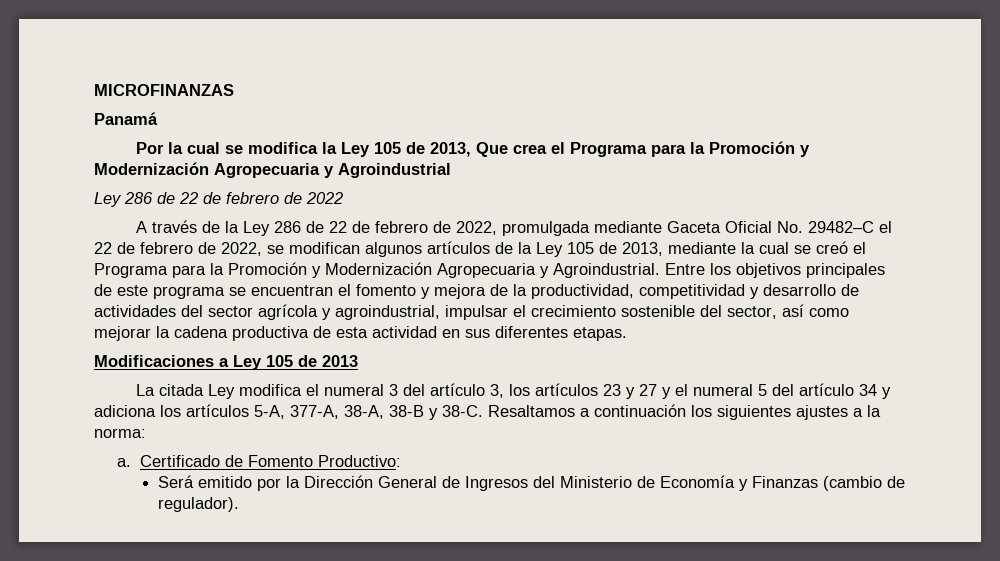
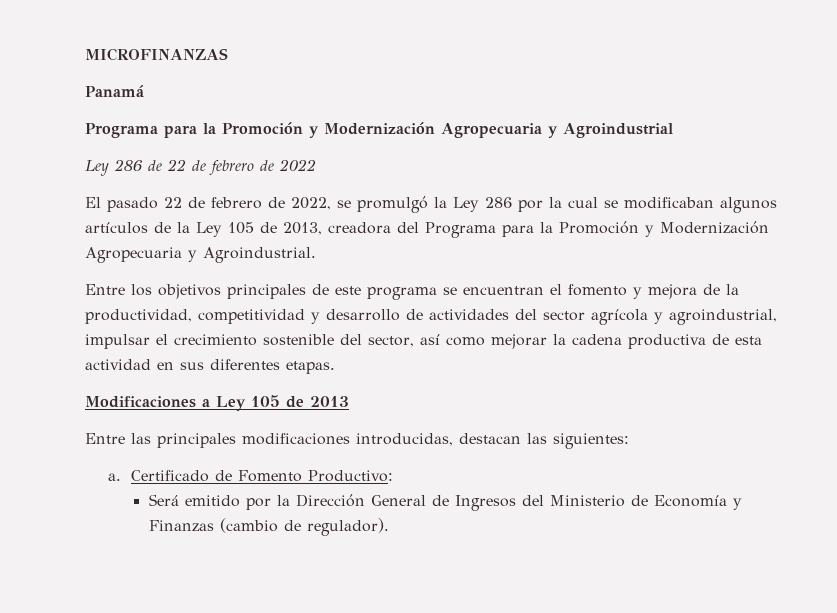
- Por la cual se modifica la Ley 105 de 2013, Que crea el Programa para la Promoción y Modernización Agropecuaria y Agroindustrial
+ Programa para la Promoción y Modernización Agropecuaria y Agroindustrial
- A través de la Ley 286 de 22 de febrero de 2022, promulgada mediante Gaceta Oficial No. 29482–C el 22 de febrero de 2022, se modifican algunos artículos de la Ley 105 de 2013, mediante la cual se creó el Programa para la Promoción y Modernización Agropecuaria y Agroindustrial. Entre los objetivos principales de este programa se encuentran el fomento y mejora de la productividad, competitividad y desarrollo de actividades del sector agrícola y agroindustrial, impulsar el crecimiento sostenible del sector, así como mejorar la cadena productiva de esta actividad en sus diferentes etapas.
+ El pasado 22 de febrero de 2022, se promulgó la Ley 286 por la cual se modificaban algunos artículos de la Ley 105 de 2013, creadora del Programa para la Promoción y Modernización Agropecuaria y Agroindustrial.
+ Entre los objetivos principales de este programa se encuentran el fomento y mejora de la productividad, competitividad y desarrollo de actividades del sector agrícola y agroindustrial, impulsar el crecimiento sostenible del sector, así como mejorar la cadena productiva de esta actividad en sus diferentes etapas.
- La citada Ley modifica el numeral 3 del artículo 3, los artículos 23 y 27 y el numeral 5 del artículo 34 y adiciona los artículos 5-A, 377-A, 38-A, 38-B y 38-C. Resaltamos a continuación los siguientes ajustes a la norma:
+ Entre las principales modificaciones introducidas, destacan las siguientes:

